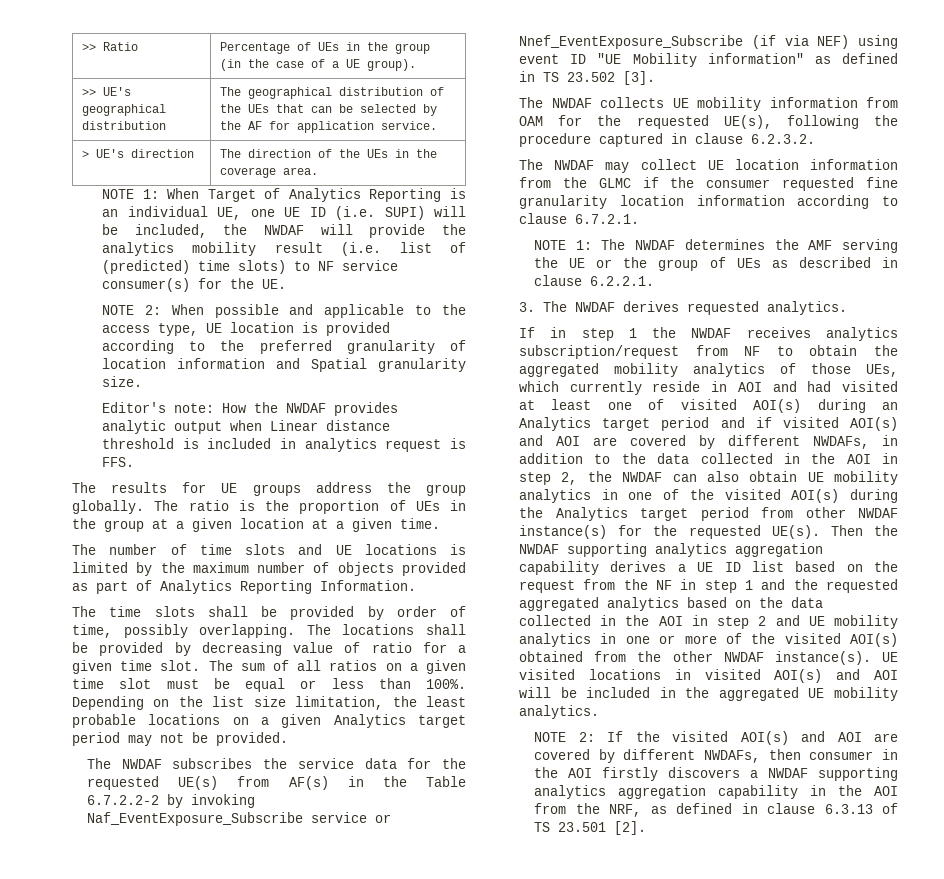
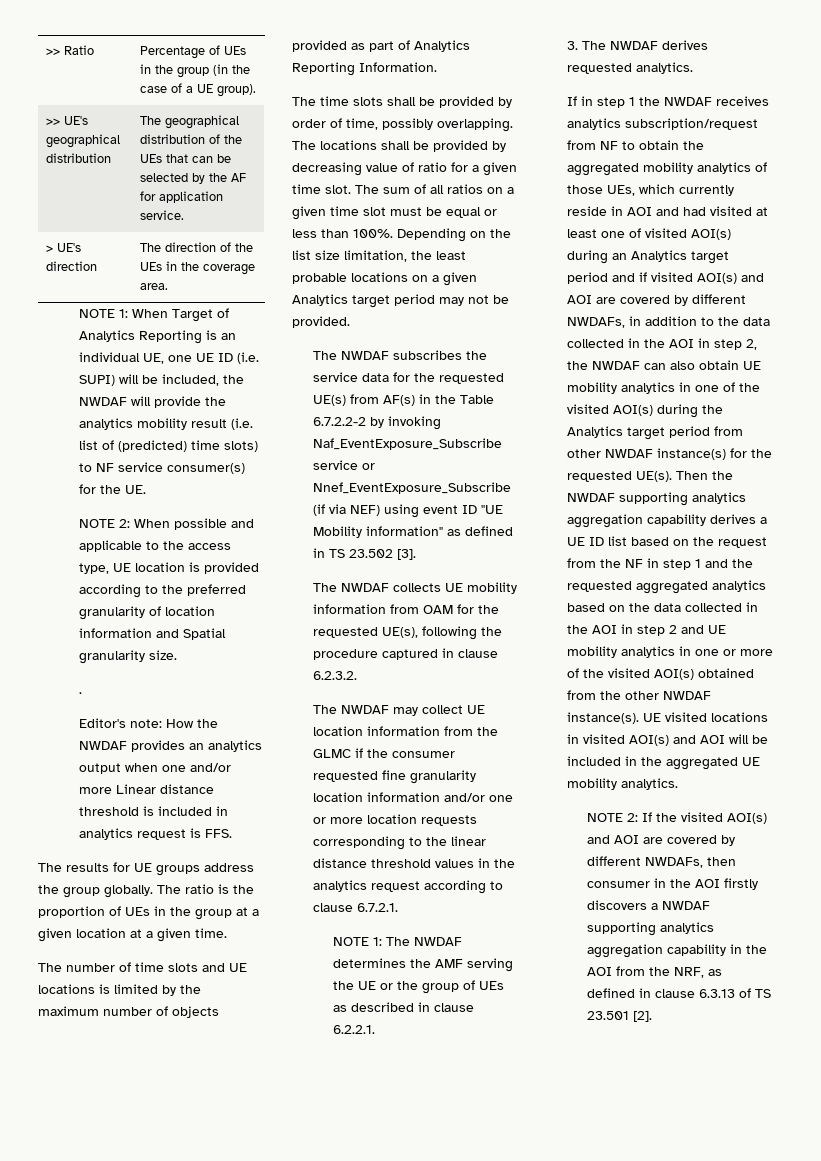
+ .
- Editor's note: How the NWDAF provides analytic output when Linear distance threshold is included in analytics request is FFS.
+ Editor's note: How the NWDAF provides an analytics output when one and/or more Linear distance threshold is included in analytics request is FFS.
- The NWDAF may collect UE location information from the GLMC if the consumer requested fine granularity location information according to clause 6.7.2.1.
+ The NWDAF may collect UE location information from the GLMC if the consumer requested fine granularity location information and/or one or more location requests corresponding to the linear distance threshold values in the analytics request according to clause 6.7.2.1.

